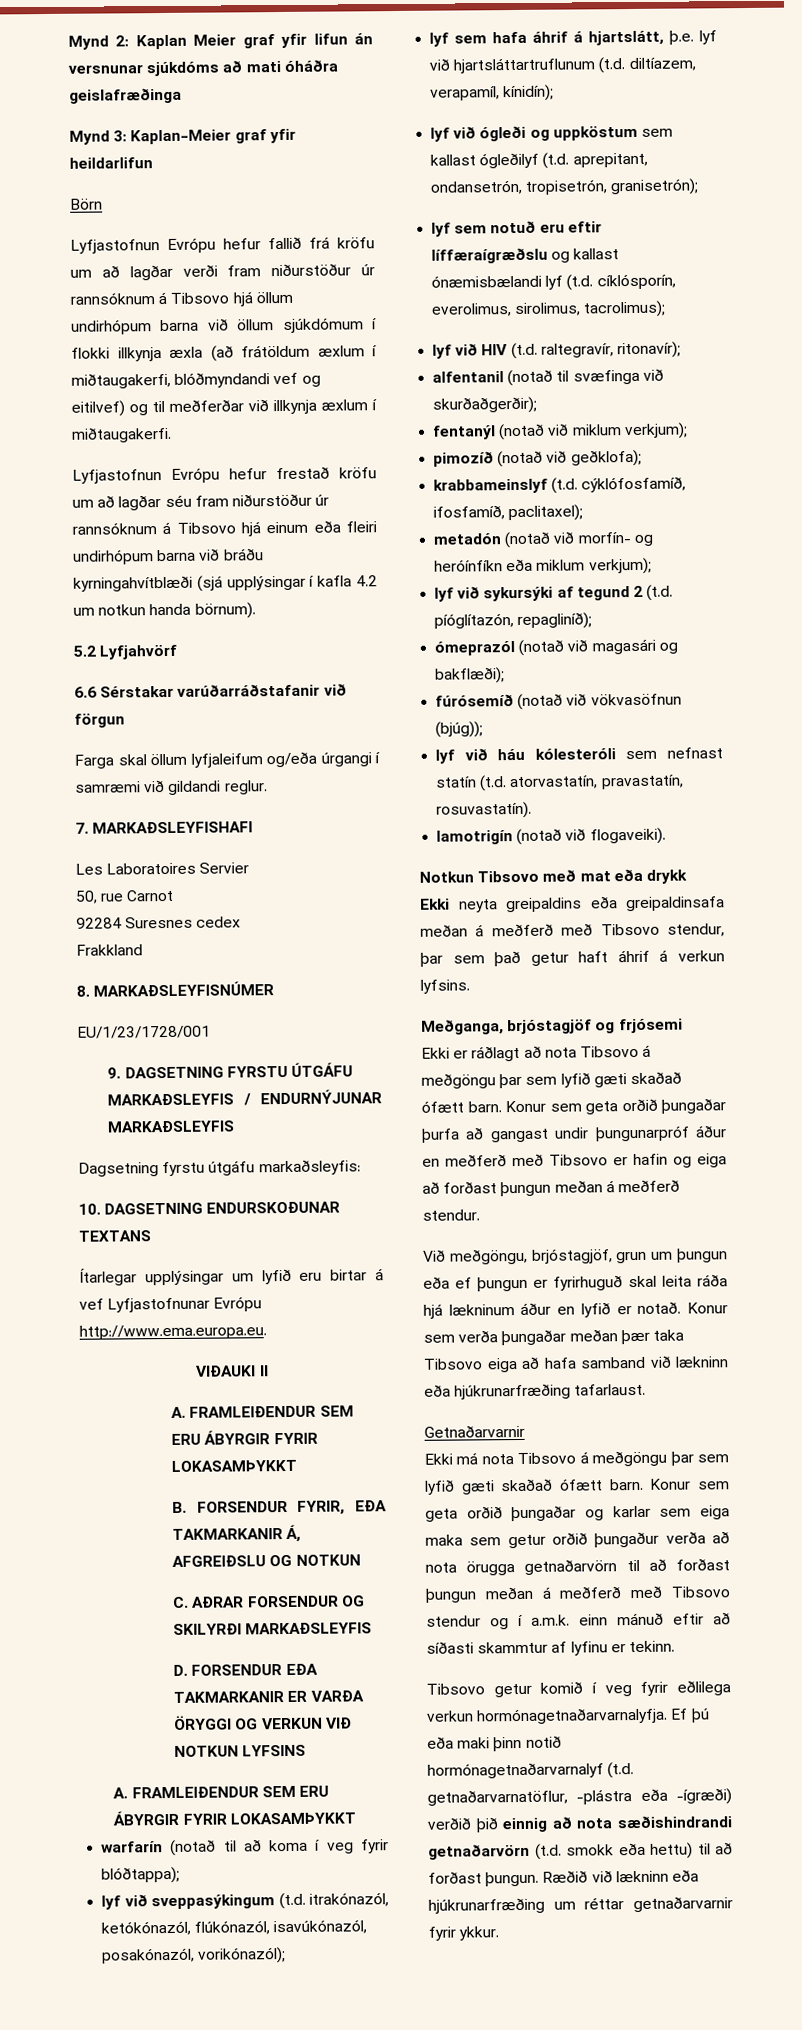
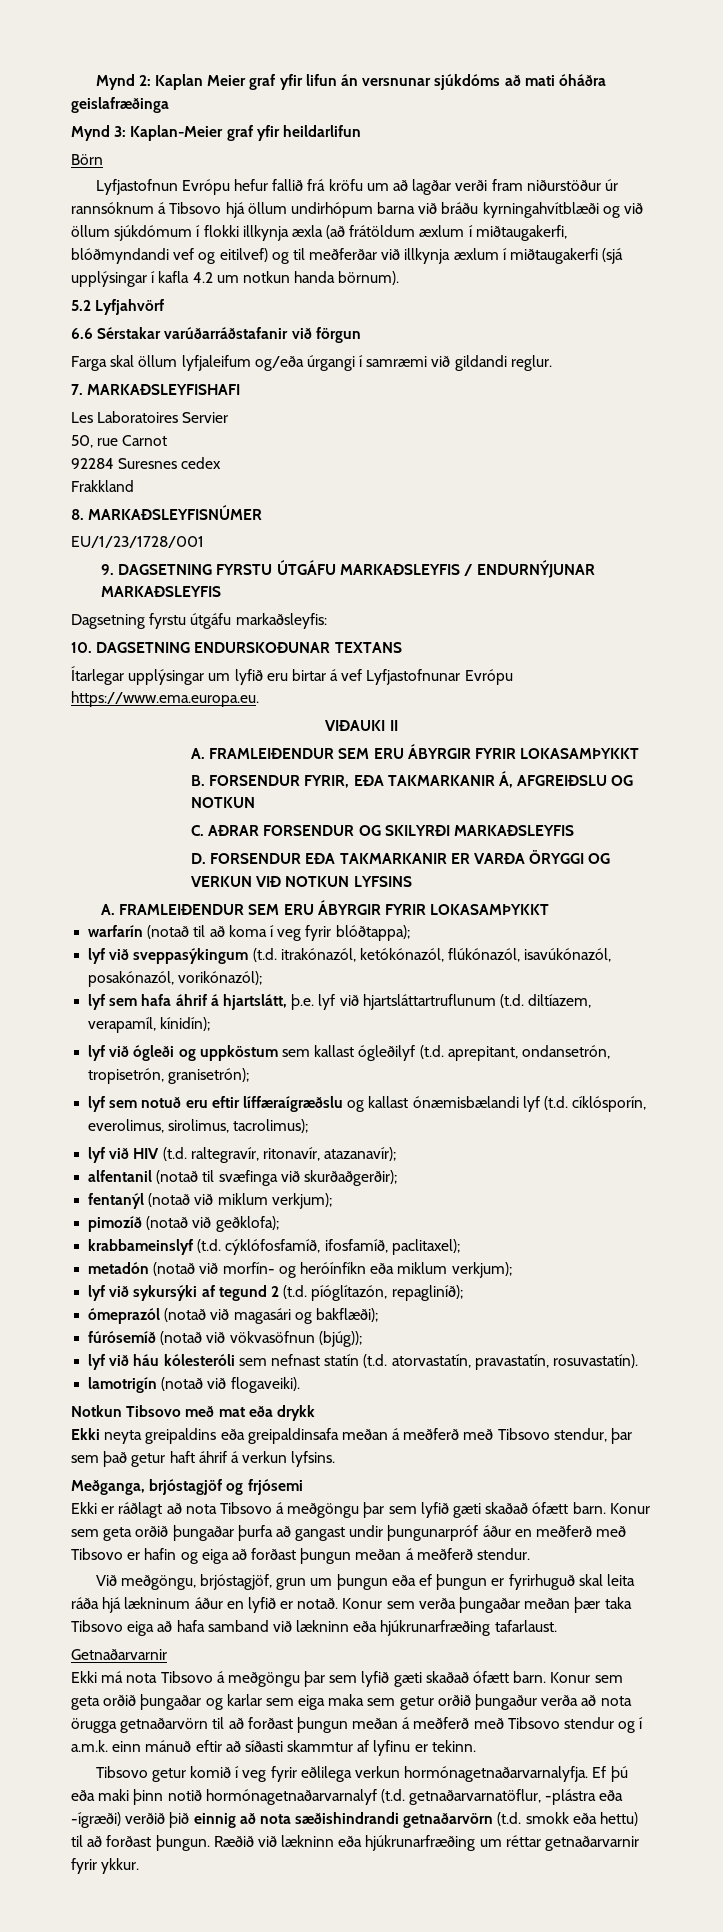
- Lyfjastofnun Evrópu hefur fallið frá kröfu um að lagðar verði fram niðurstöður úr rannsóknum á Tibsovo hjá öllum undirhópum barna við öllum sjúkdómum í flokki illkynja æxla (að frátöldum æxlum í miðtaugakerfi, blóðmyndandi vef og eitilvef) og til meðferðar við illkynja æxlum í miðtaugakerfi.
- Lyfjastofnun Evrópu hefur frestað kröfu um að lagðar séu fram niðurstöður úr rannsóknum á Tibsovo hjá einum eða fleiri undirhópum barna við bráðu kyrningahvítblæði (sjá upplýsingar í kafla 4.2 um notkun handa börnum).
+ Lyfjastofnun Evrópu hefur fallið frá kröfu um að lagðar verði fram niðurstöður úr rannsóknum á Tibsovo hjá öllum undirhópum barna við bráðu kyrningahvítblæði og við öllum sjúkdómum í flokki illkynja æxla (að frátöldum æxlum í miðtaugakerfi, blóðmyndandi vef og eitilvef) og til meðferðar við illkynja æxlum í miðtaugakerfi (sjá upplýsingar í kafla 4.2 um notkun handa börnum).
- Ítarlegar upplýsingar um lyfið eru birtar á vef Lyfjastofnunar Evrópu http://www.ema.europa.eu.
+ Ítarlegar upplýsingar um lyfið eru birtar á vef Lyfjastofnunar Evrópu https://www.ema.europa.eu.
- lyf við HIV (t.d. raltegravír, ritonavír);
+ lyf við HIV (t.d. raltegravír, ritonavír, atazanavír);

